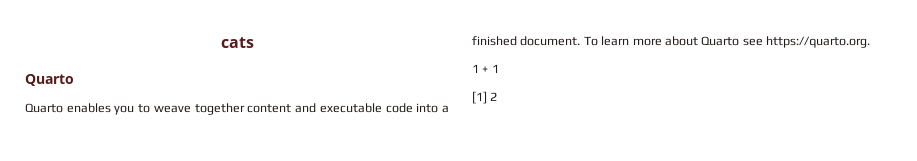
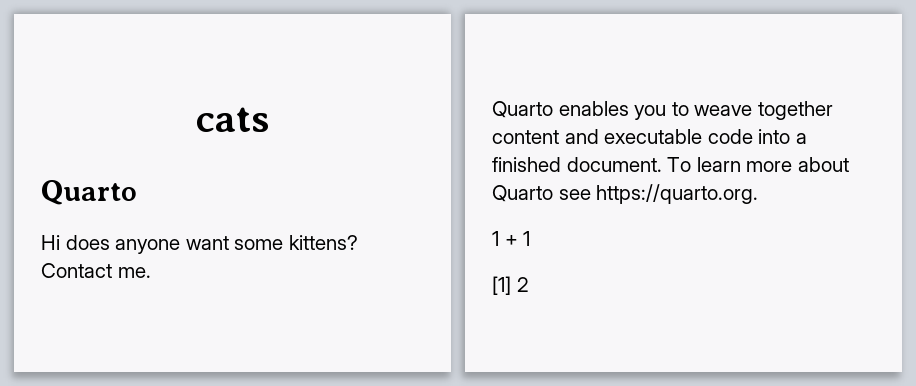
+ Hi does anyone want some kittens? Contact me.

